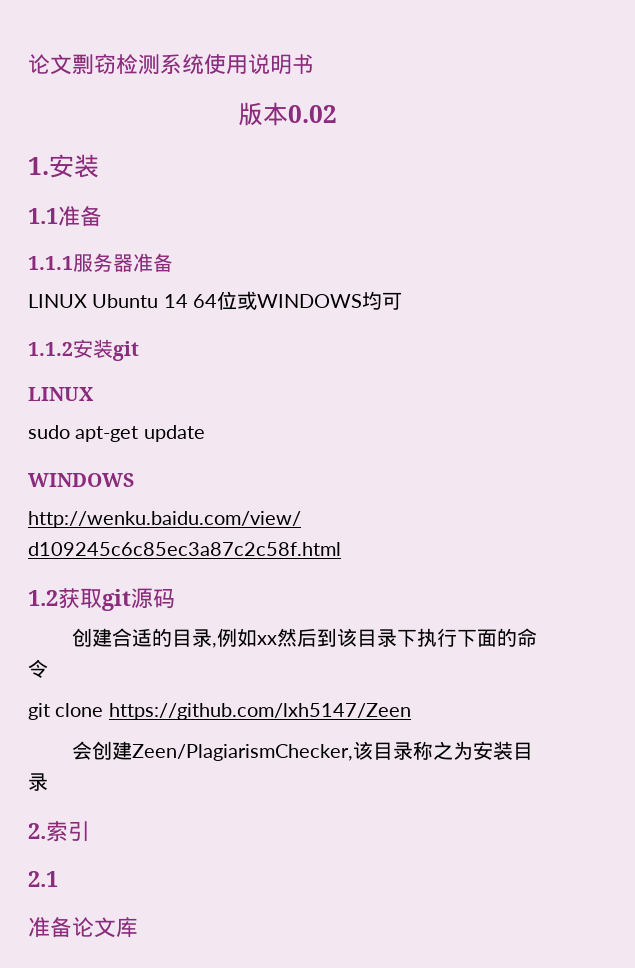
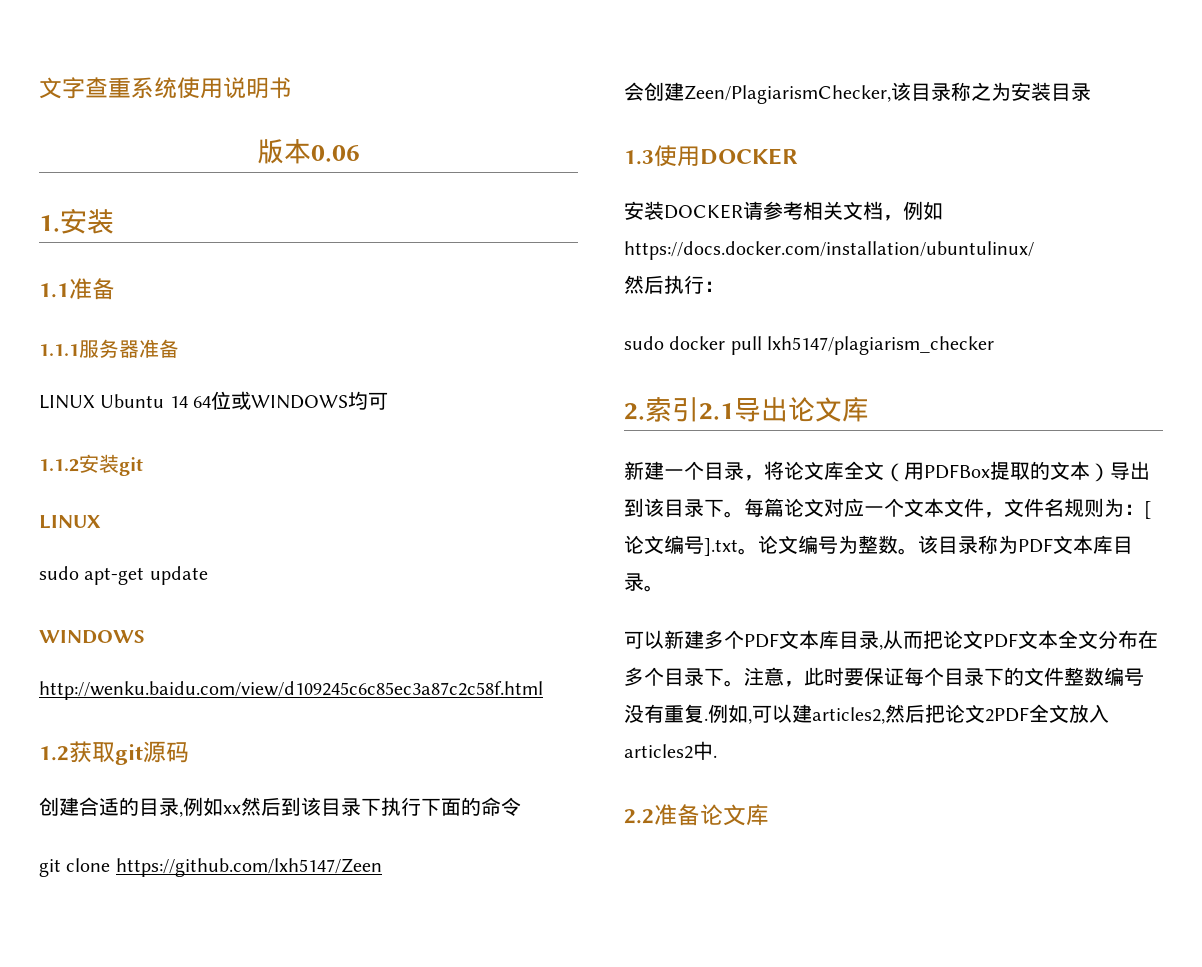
- 论文剽窃检测系统使用说明书
+ 文字查重系统使用说明书
- 版本0.02
+ 版本0.06
- 2.索引
- 2.1
- 准备论文库
+ 1.3使用DOCKER
+ 安装DOCKER请参考相关文档，例如https://docs.docker.com/installation/ubuntulinux/
+ 然后执行：
+ sudo docker pull lxh5147/plagiarism_checker
+ 2.索引2.1导出论文库
+ 新建一个目录，将论文库全文（用PDFBox提取的文本）导出到该目录下。每篇论文对应一个文本文件，文件名规则为：[论文编号].txt。论文编号为整数。该目录称为PDF文本库目录。
+ 可以新建多个PDF文本库目录,从而把论文PDF文本全文分布在多个目录下。注意，此时要保证每个目录下的文件整数编号没有重复.例如,可以建articles2,然后把论文2PDF全文放入articles2中.
+ 2.2准备论文库

